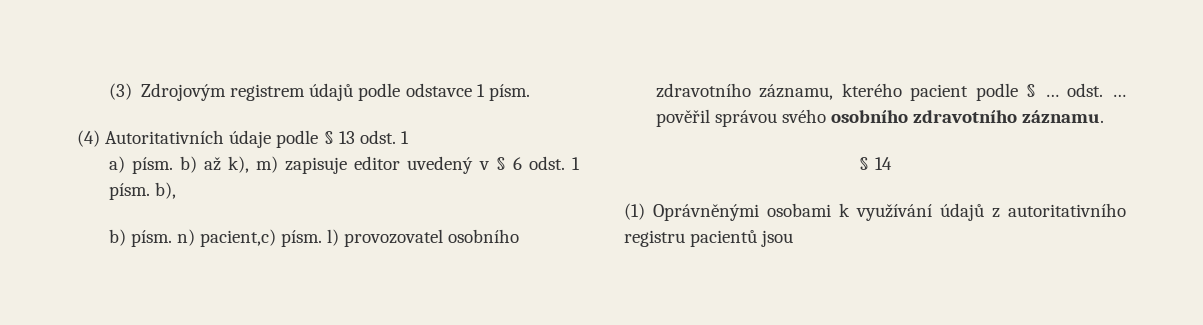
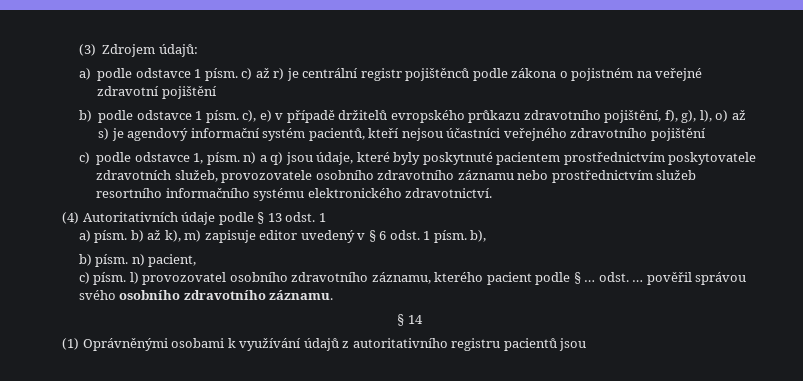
- (3) Zdrojovým registrem údajů podle odstavce 1 písm.
+ (3) Zdrojem údajů:
+ a) podle odstavce 1 písm. c) až r) je centrální registr pojištěnců podle zákona o pojistném na veřejné zdravotní pojištění
+ b) podle odstavce 1 písm. c), e) v případě držitelů evropského průkazu zdravotního pojištění, f), g), l), o) až s) je agendový informační systém pacientů, kteří nejsou účastníci veřejného zdravotního pojištění
+ c) podle odstavce 1, písm. n) a q) jsou údaje, které byly poskytnuté pacientem prostřednictvím poskytovatele zdravotních služeb, provozovatele osobního zdravotního záznamu nebo prostřednictvím služeb resortního informačního systému elektronického zdravotnictví.
- b) písm. n) pacient,c) písm. l) provozovatel osobního zdravotního záznamu, kterého pacient podle § … odst. … pověřil správou svého osobního zdravotního záznamu.
+ b) písm. n) pacient,
+ c) písm. l) provozovatel osobního zdravotního záznamu, kterého pacient podle § … odst. … pověřil správou svého osobního zdravotního záznamu.

